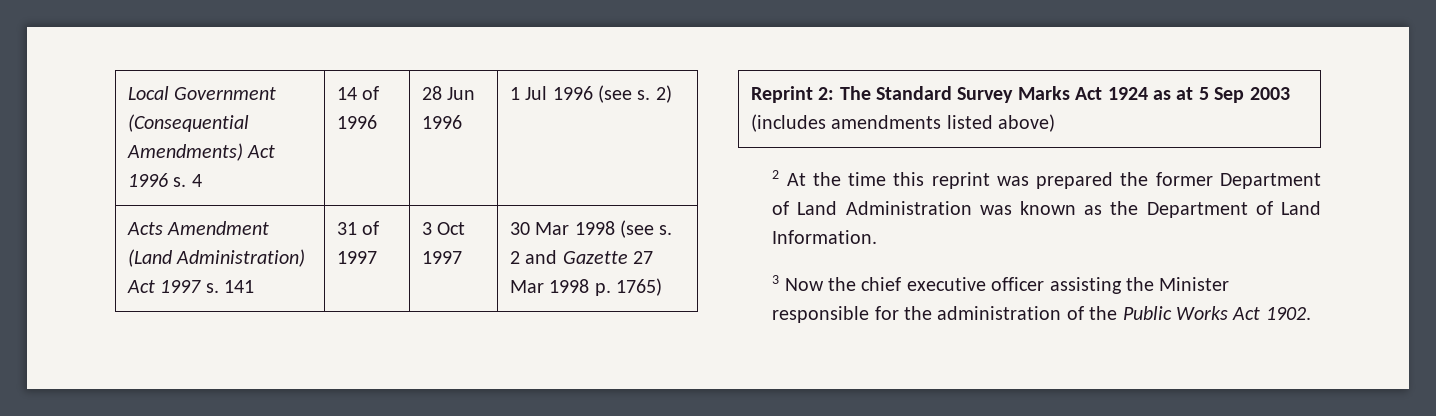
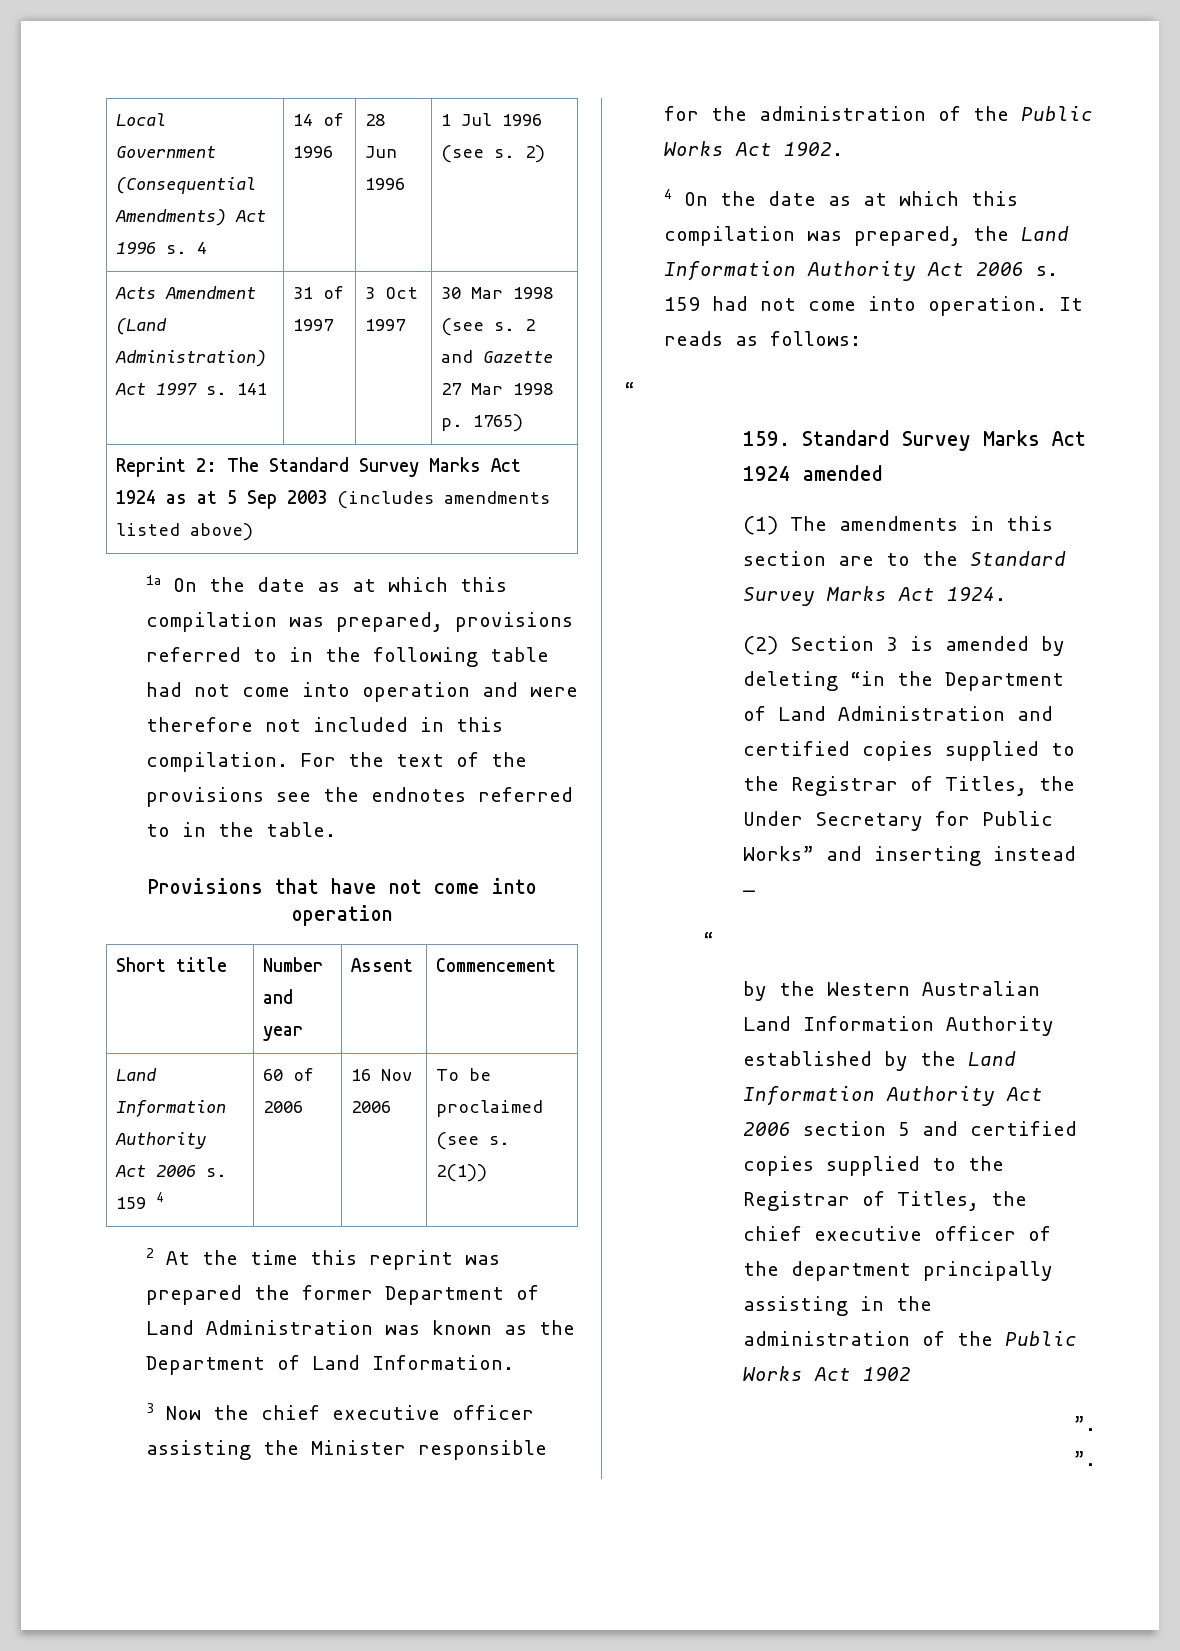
+ 1a On the date as at which this compilation was prepared, provisions referred to in the following table had not come into operation and were therefore not included in this compilation. For the text of the provisions see the endnotes referred to in the table.
+ Provisions that have not come into operation
+ Short title | Number and year | Assent | Commencement
+ Land Information Authority Act 2006 s. 159 4 | 60 of 2006 | 16 Nov 2006 | To be proclaimed (see s. 2(1))
+ 4 On the date as at which this compilation was prepared, the Land Information Authority Act 2006 s. 159 had not come into operation. It reads as follows:
+ “
+ 159. Standard Survey Marks Act 1924 amended
+ (1) The amendments in this section are to the Standard Survey Marks Act 1924.
+ (2) Section 3 is amended by deleting “in the Department of Land Administration and certified copies supplied to the Registrar of Titles, the Under Secretary for Public Works” and inserting instead —
+ “
+ by the Western Australian Land Information Authority established by the Land Information Authority Act 2006 section 5 and certified copies supplied to the Registrar of Titles, the chief executive officer of the department principally assisting in the administration of the Public Works Act 1902
+ ”.
+ ”.

